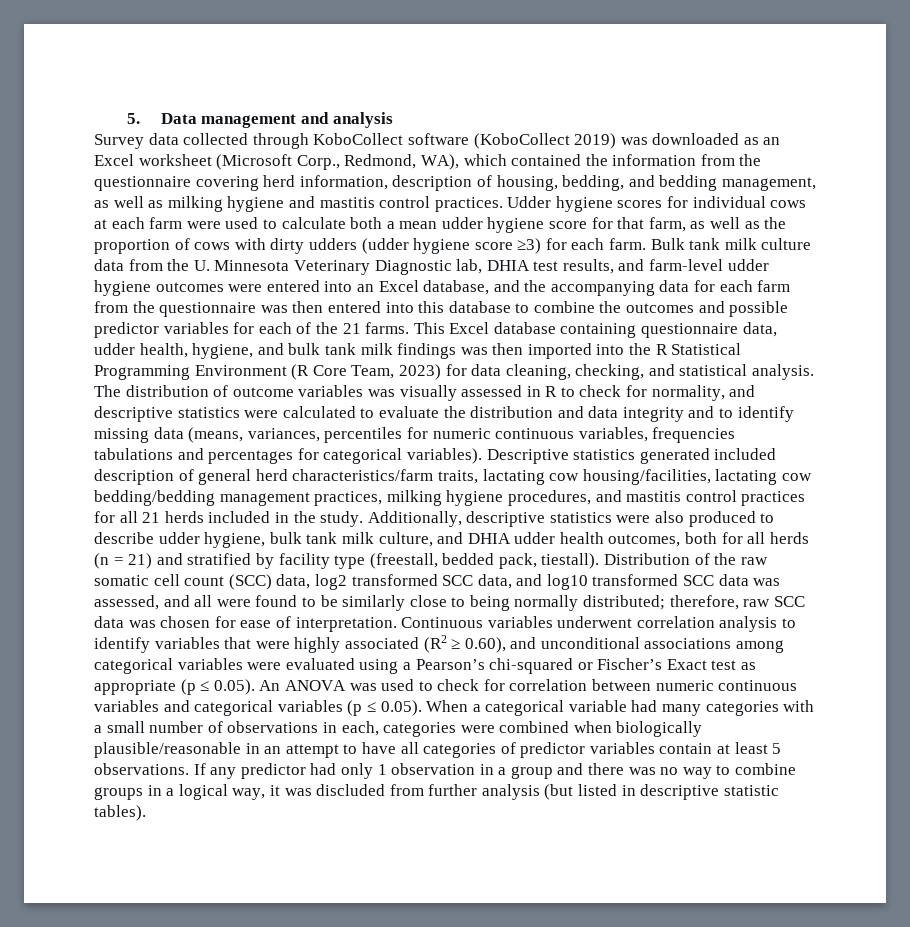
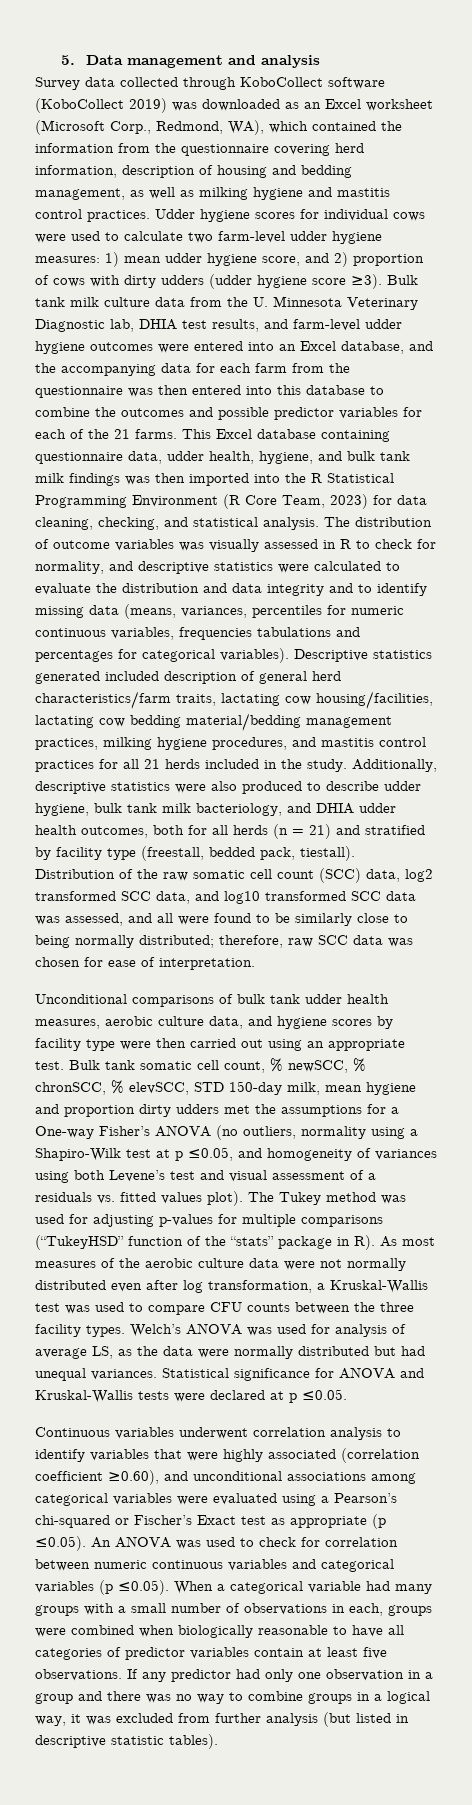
- Survey data collected through KoboCollect software (KoboCollect 2019) was downloaded as an Excel worksheet (Microsoft Corp., Redmond, WA), which contained the information from the questionnaire covering herd information, description of housing, bedding, and bedding management, as well as milking hygiene and mastitis control practices.
+ Survey data collected through KoboCollect software (KoboCollect 2019) was downloaded as an Excel worksheet (Microsoft Corp., Redmond, WA), which contained the information from the questionnaire covering herd information, description of housing and bedding management, as well as milking hygiene and mastitis control practices.
- Udder hygiene scores for individual cows at each farm were used to calculate both a mean udder hygiene score for that farm, as well as the proportion of cows with dirty udders (udder hygiene score ≥3) for each farm.
+ Udder hygiene scores for individual cows were used to calculate two farm-level udder hygiene measures: 1) mean udder hygiene score, and 2) proportion of cows with dirty udders (udder hygiene score ≥3).
- Descriptive statistics generated included description of general herd characteristics/farm traits, lactating cow housing/facilities, lactating cow bedding/bedding management practices, milking hygiene procedures, and mastitis control practices for all 21 herds included in the study.
+ Descriptive statistics generated included description of general herd characteristics/farm traits, lactating cow housing/facilities, lactating cow bedding material/bedding management practices, milking hygiene procedures, and mastitis control practices for all 21 herds included in the study.
- Additionally, descriptive statistics were also produced to describe udder hygiene, bulk tank milk culture, and DHIA udder health outcomes, both for all herds (n = 21) and stratified by facility type (freestall, bedded pack, tiestall).
+ Additionally, descriptive statistics were also produced to describe udder hygiene, bulk tank milk bacteriology, and DHIA udder health outcomes, both for all herds (n = 21) and stratified by facility type (freestall, bedded pack, tiestall).
- therefore, raw SCC data was chosen for ease of interpretation. Continuous variables underwent correlation analysis to identify variables that were highly associated (R2 ≥ 0.60), and unconditional associations among categorical variables were evaluated using a Pearson’s chi-squared or Fischer’s Exact test as appropriate (p ≤ 0.05). An ANOVA was used to check for correlation between numeric continuous variables and categorical variables (p ≤ 0.05). When a categorical variable had many categories with a small number of observations in each, categories were combined when biologically plausible/reasonable in an attempt to have all categories of predictor variables contain at least 5 observations.
+ therefore, raw SCC data was chosen for ease of interpretation.
+ Unconditional comparisons of bulk tank udder health measures, aerobic culture data, and hygiene scores by facility type were then carried out using an appropriate test. Bulk tank somatic cell count, % newSCC, % chronSCC, % elevSCC, STD 150-day milk, mean hygiene and proportion dirty udders met the assumptions for a One-way Fisher’s ANOVA (no outliers, normality using a Shapiro-Wilk test at p ≤0.05, and homogeneity of variances using both Levene’s test and visual assessment of a residuals vs. fitted values plot). The Tukey method was used for adjusting p-values for multiple comparisons (“TukeyHSD” function of the “stats” package in R). As most measures of the aerobic culture data were not normally distributed even after log transformation, a Kruskal-Wallis test was used to compare CFU counts between the three facility types. Welch’s ANOVA was used for analysis of average LS, as the data were normally distributed but had unequal variances. Statistical significance for ANOVA and Kruskal-Wallis tests were declared at p ≤0.05.
+ Continuous variables underwent correlation analysis to identify variables that were highly associated (correlation coefficient ≥0.60), and unconditional associations among categorical variables were evaluated using a Pearson’s chi-squared or Fischer’s Exact test as appropriate (p ≤0.05). An ANOVA was used to check for correlation between numeric continuous variables and categorical variables (p ≤0.05). When a categorical variable had many groups with a small number of observations in each, groups were combined when biologically reasonable to have all categories of predictor variables contain at least five observations.
- If any predictor had only 1 observation in a group and there was no way to combine groups in a logical way, it was discluded from further analysis (but listed in descriptive statistic tables).
+ If any predictor had only one observation in a group and there was no way to combine groups in a logical way, it was excluded from further analysis (but listed in descriptive statistic tables).

